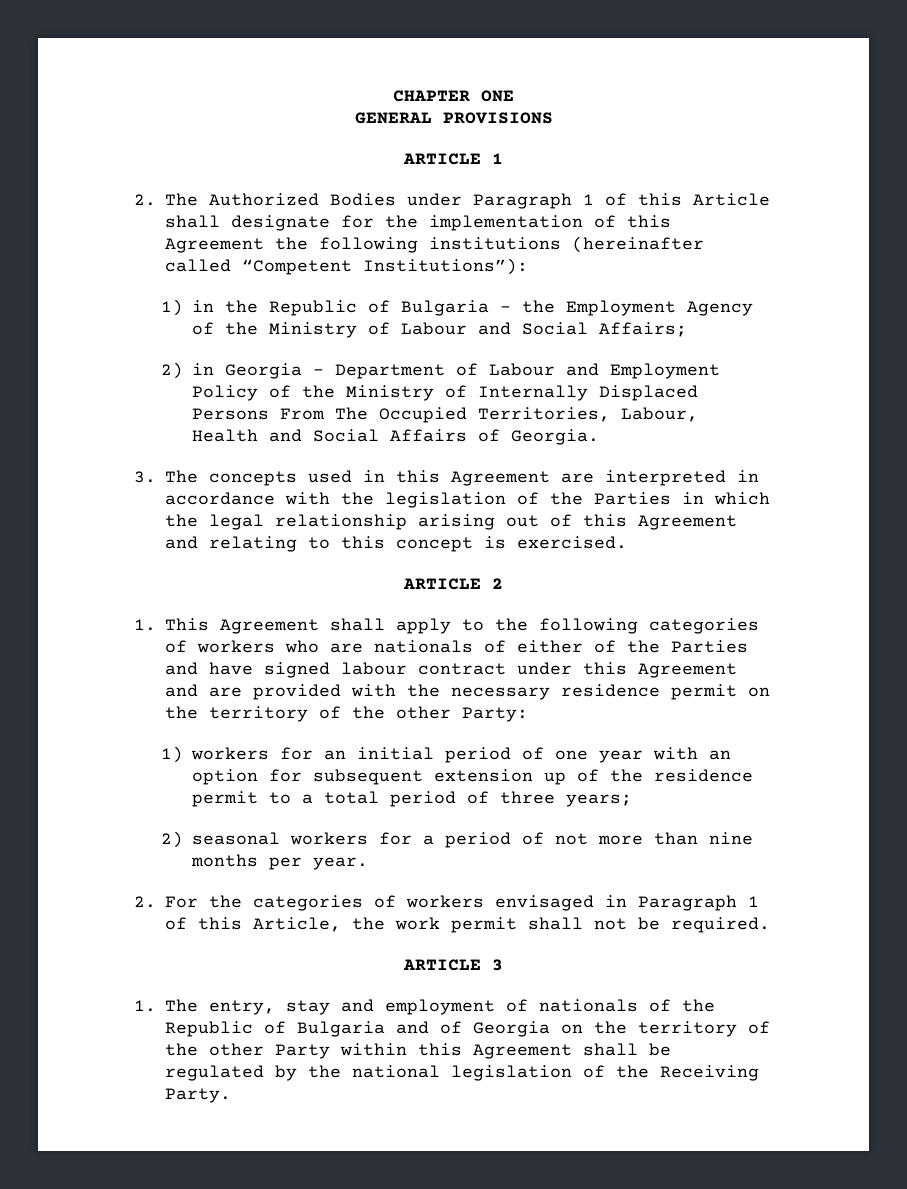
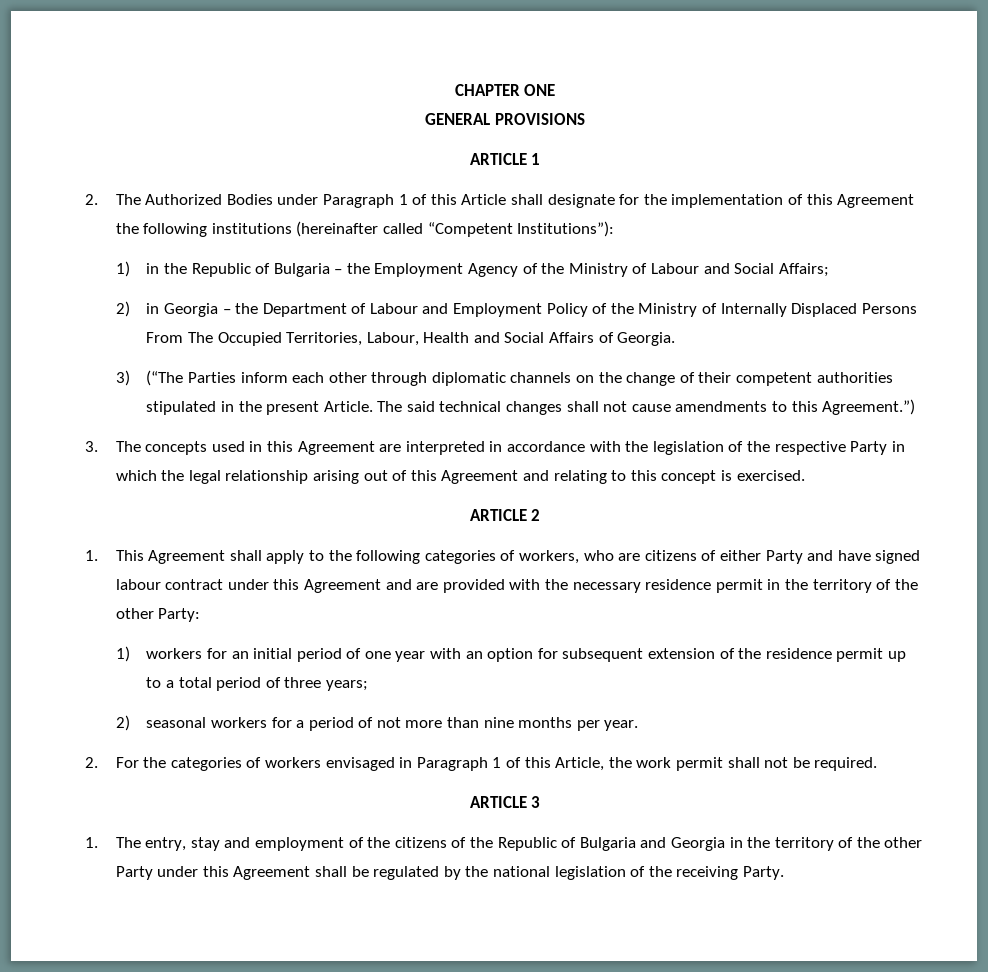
- 2) in Georgia – Department of Labour and Employment Policy of the Ministry of Internally Displaced Persons From The Occupied Territories, Labour, Health and Social Affairs of Georgia.
+ 2) in Georgia – the Department of Labour and Employment Policy of the Ministry of Internally Displaced Persons From The Occupied Territories, Labour, Health and Social Affairs of Georgia.
+ 3) (“The Parties inform each other through diplomatic channels on the change of their competent authorities stipulated in the present Article. The said technical changes shall not cause amendments to this Agreement.”)
- 3. The concepts used in this Agreement are interpreted in accordance with the legislation of the Parties in which the legal relationship arising out of this Agreement and relating to this concept is exercised.
+ 3. The concepts used in this Agreement are interpreted in accordance with the legislation of the respective Party in which the legal relationship arising out of this Agreement and relating to this concept is exercised.
- 1. This Agreement shall apply to the following categories of workers who are nationals of either of the Parties and have signed labour contract under this Agreement and are provided with the necessary residence permit on the territory of the other Party:
+ 1. This Agreement shall apply to the following categories of workers, who are citizens of either Party and have signed labour contract under this Agreement and are provided with the necessary residence permit in the territory of the other Party:
- 1) workers for an initial period of one year with an option for subsequent extension up of the residence permit to a total period of three years;
+ 1) workers for an initial period of one year with an option for subsequent extension of the residence permit up to a total period of three years;
- 1. The entry, stay and employment of nationals of the Republic of Bulgaria and of Georgia on the territory of the other Party within this Agreement shall be regulated by the national legislation of the Receiving Party.
+ 1. The entry, stay and employment of the citizens of the Republic of Bulgaria and Georgia in the territory of the other Party under this Agreement shall be regulated by the national legislation of the receiving Party.

